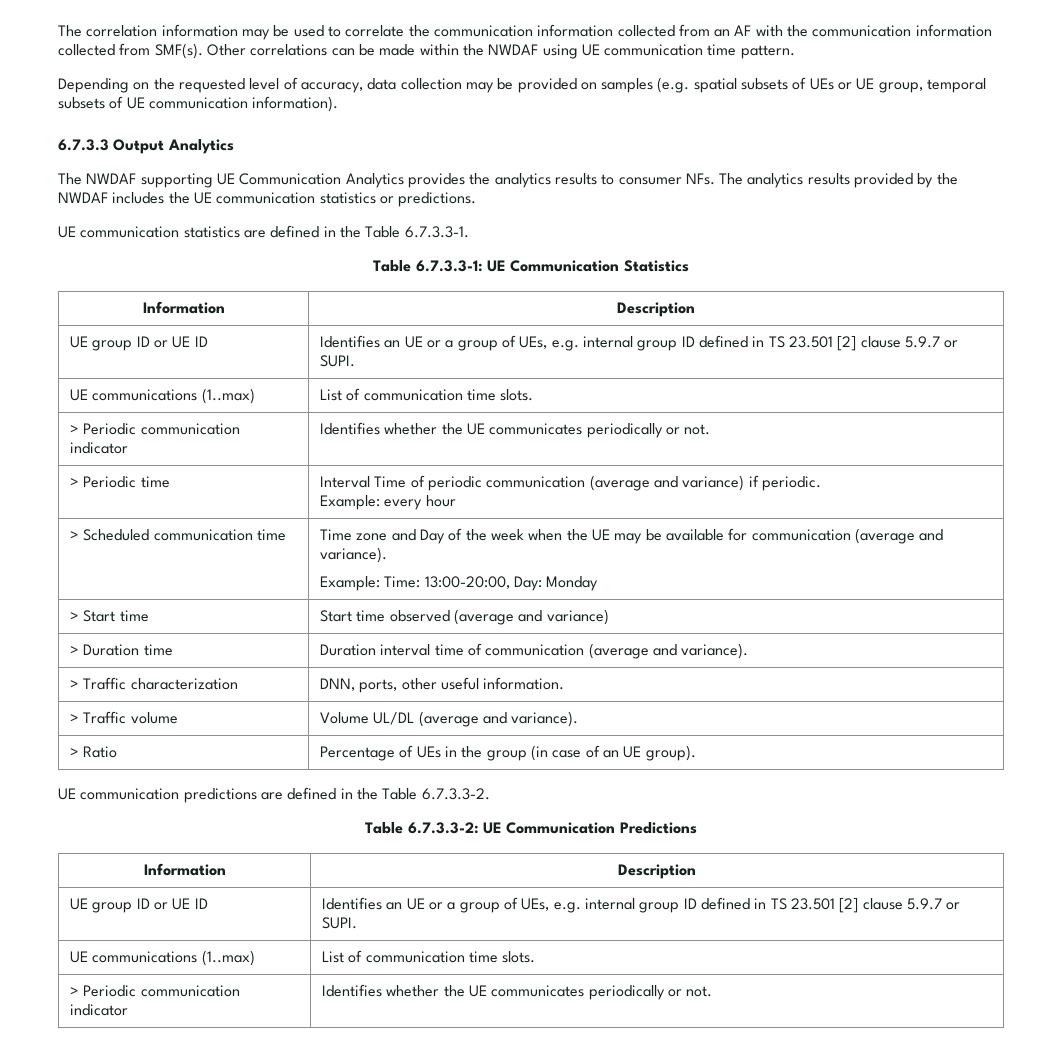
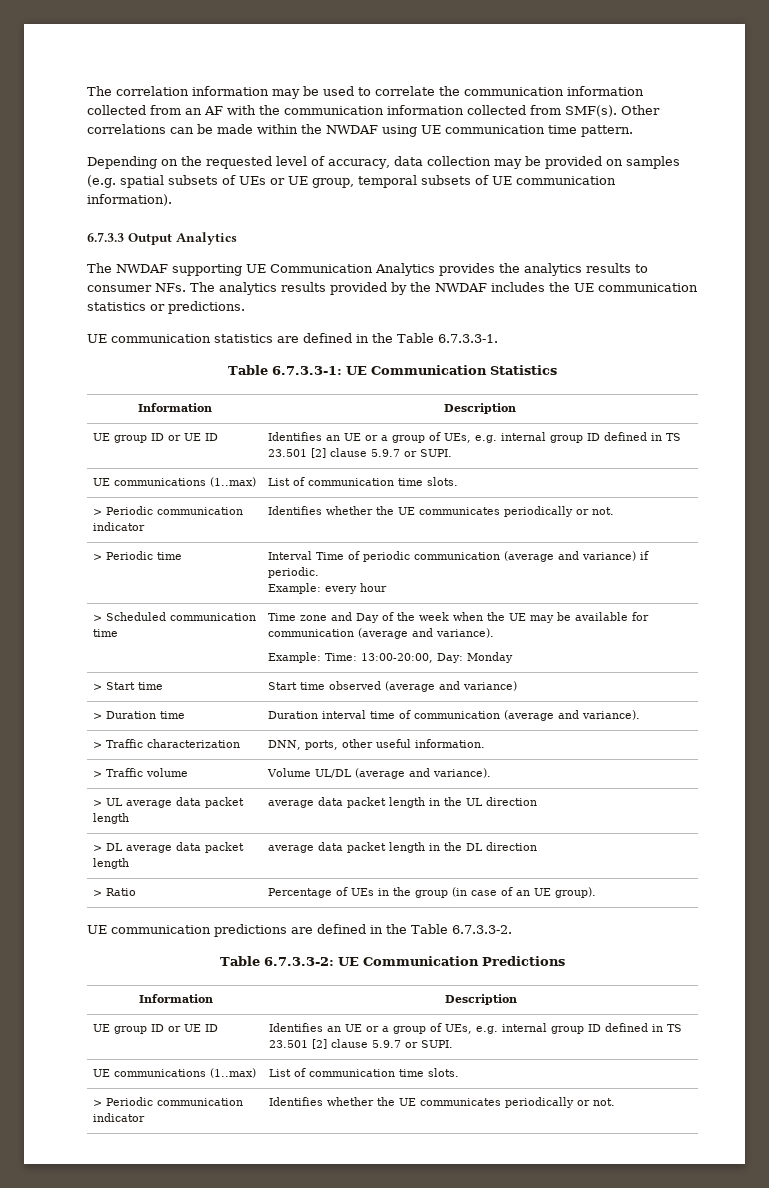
+ > UL average data packet length | average data packet length in the UL direction
+ > DL average data packet length | average data packet length in the DL direction

